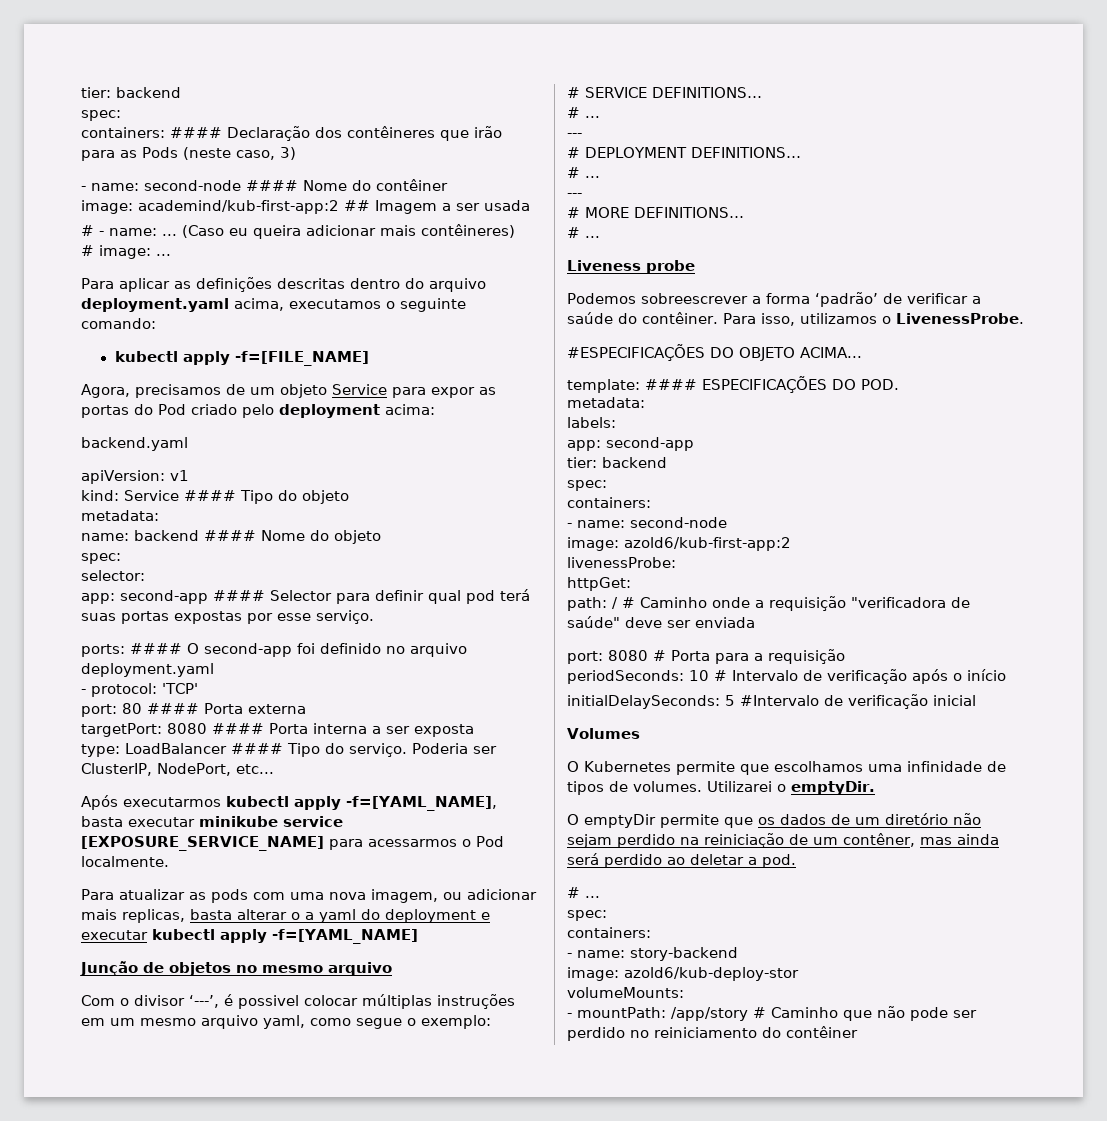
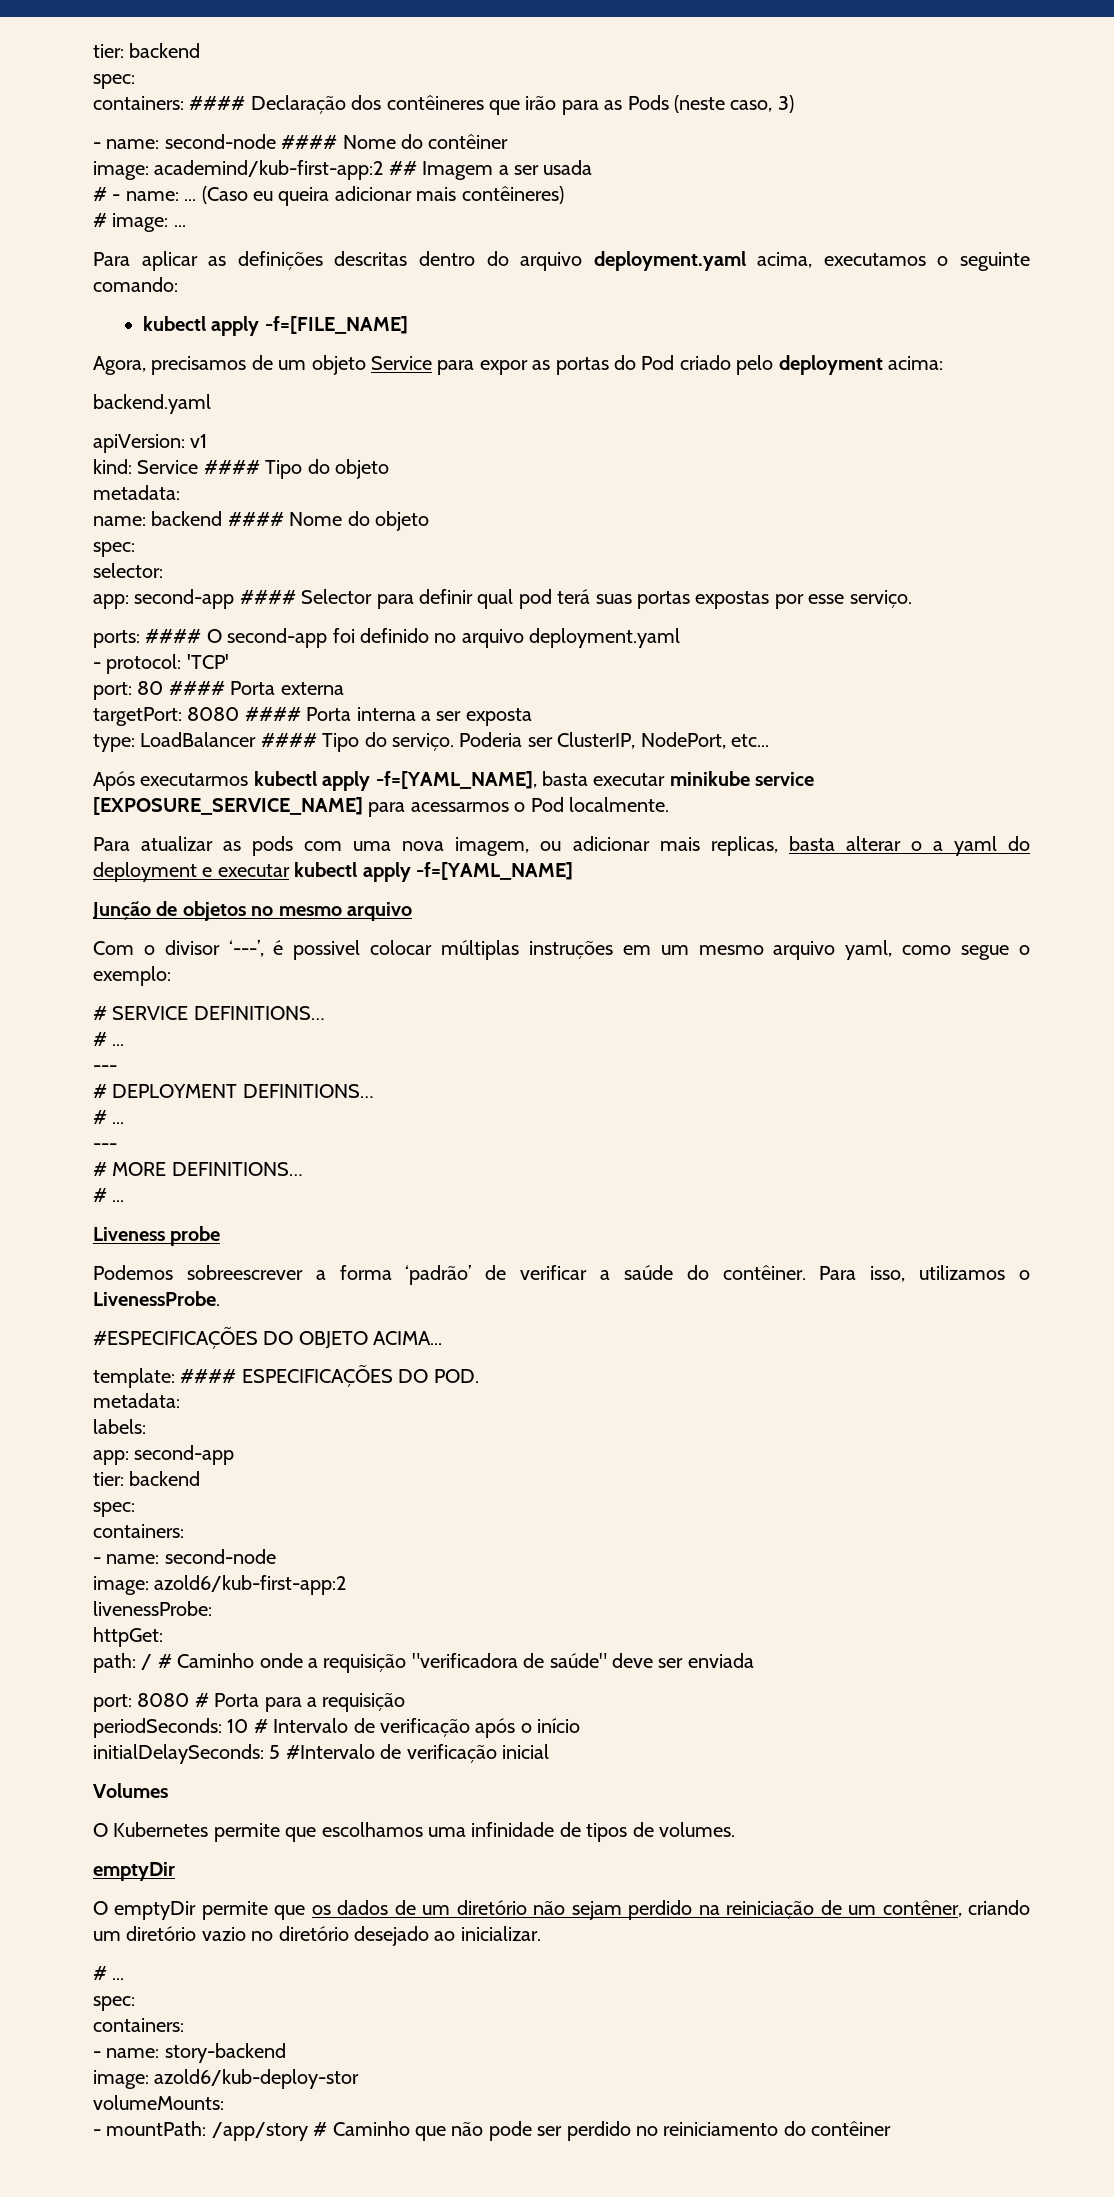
- O Kubernetes permite que escolhamos uma infinidade de tipos de volumes. Utilizarei o emptyDir.
+ O Kubernetes permite que escolhamos uma infinidade de tipos de volumes.
+ emptyDir
- O emptyDir permite que os dados de um diretório não sejam perdido na reiniciação de um contêner, mas ainda será perdido ao deletar a pod.
+ O emptyDir permite que os dados de um diretório não sejam perdido na reiniciação de um contêner, criando um diretório vazio no diretório desejado ao inicializar.

